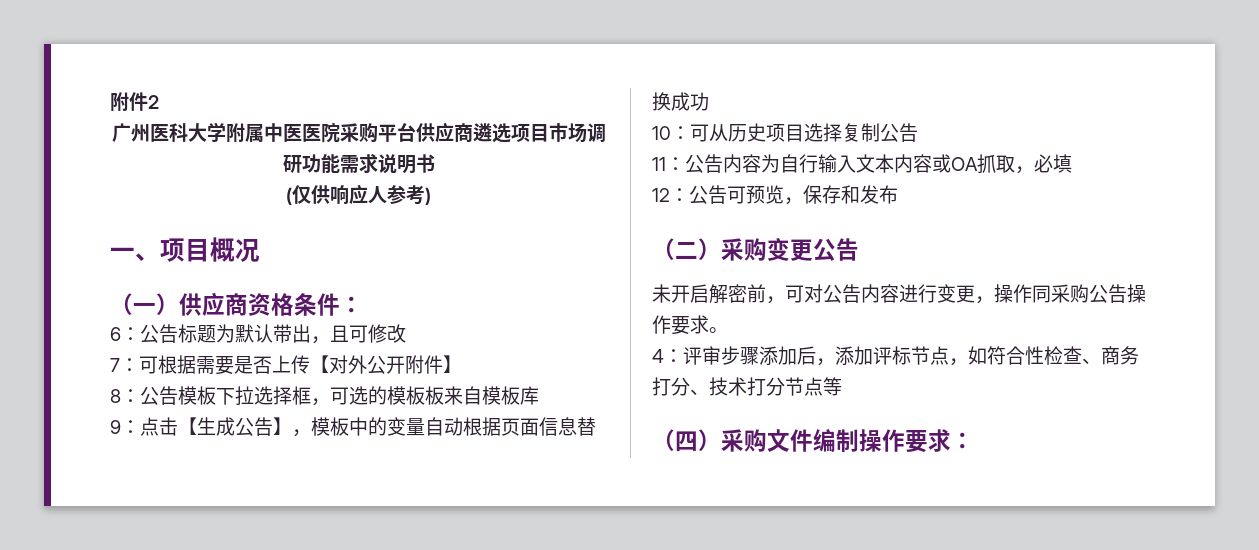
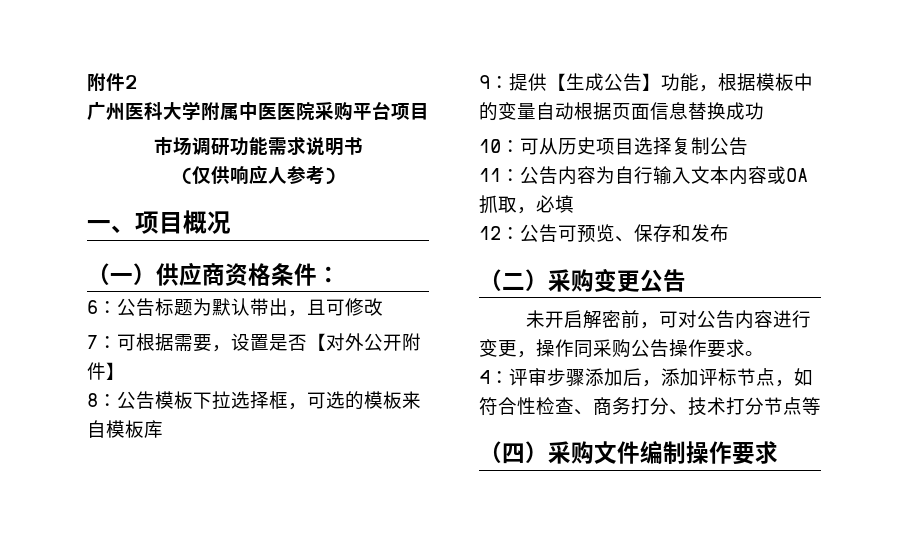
- 广州医科大学附属中医医院采购平台供应商遴选项目市场调研功能需求说明书
+ 广州医科大学附属中医医院采购平台项目
+ 市场调研功能需求说明书
- 7：可根据需要是否上传【对外公开附件】
+ 7：可根据需要，设置是否【对外公开附件】
- 8：公告模板下拉选择框，可选的模板板来自模板库
+ 8：公告模板下拉选择框，可选的模板来自模板库
- 9：点击【生成公告】，模板中的变量自动根据页面信息替换成功
+ 9：提供【生成公告】功能，根据模板中的变量自动根据页面信息替换成功
- 12：公告可预览，保存和发布
+ 12：公告可预览、保存和发布
- （四）采购文件编制操作要求：
+ （四）采购文件编制操作要求

